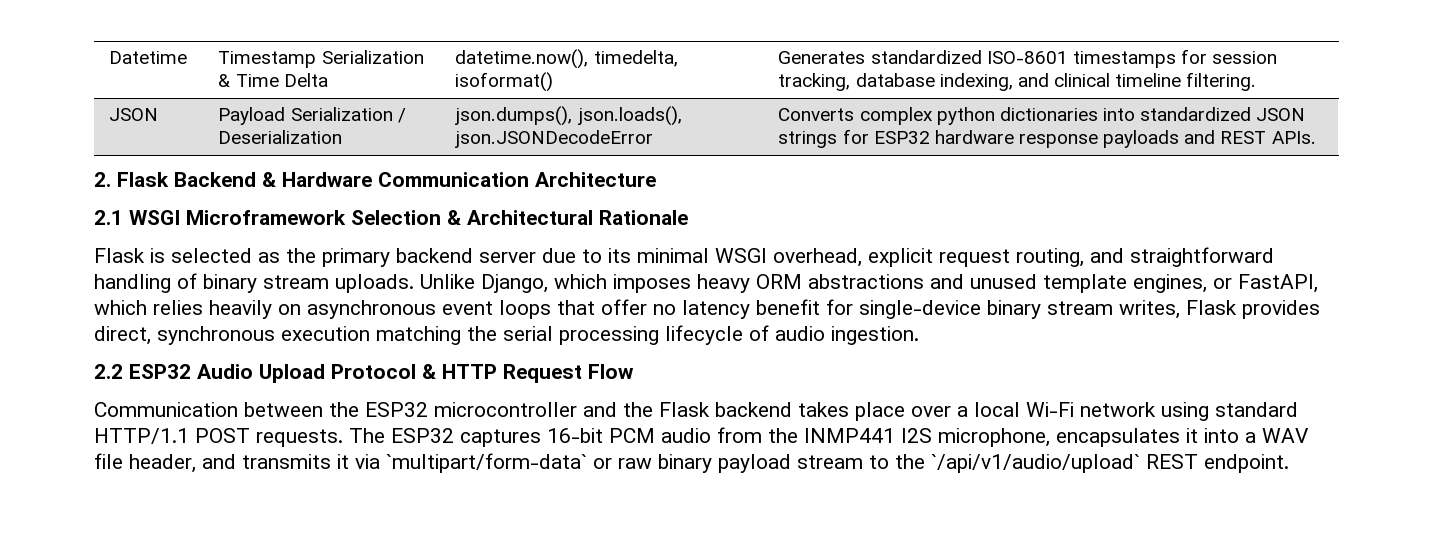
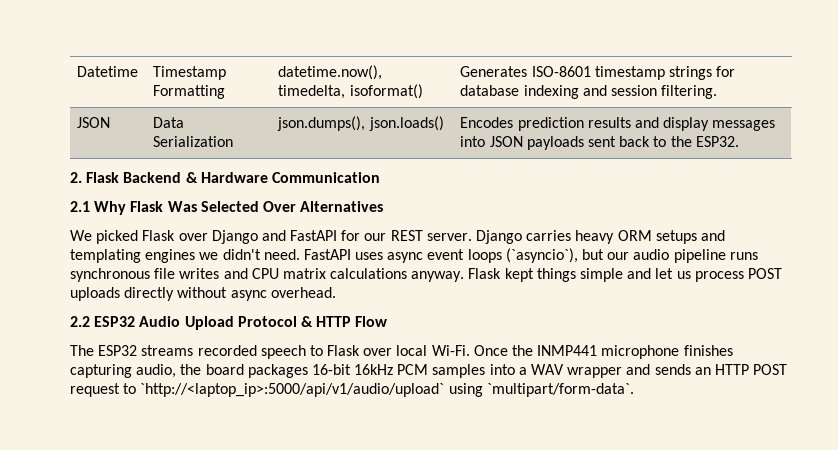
- Datetime | Timestamp Serialization & Time Delta | datetime.now(), timedelta, isoformat() | Generates standardized ISO-8601 timestamps for session tracking, database indexing, and clinical timeline filtering.
+ Datetime | Timestamp Formatting | datetime.now(), timedelta, isoformat() | Generates ISO-8601 timestamp strings for database indexing and session filtering.
- JSON | Payload Serialization / Deserialization | json.dumps(), json.loads(), json.JSONDecodeError | Converts complex python dictionaries into standardized JSON strings for ESP32 hardware response payloads and REST APIs.
+ JSON | Data Serialization | json.dumps(), json.loads() | Encodes prediction results and display messages into JSON payloads sent back to the ESP32.
- 2. Flask Backend & Hardware Communication Architecture
+ 2. Flask Backend & Hardware Communication
- 2.1 WSGI Microframework Selection & Architectural Rationale
- Flask is selected as the primary backend server due to its minimal WSGI overhead, explicit request routing, and straightforward handling of binary stream uploads. Unlike Django, which imposes heavy ORM abstractions and unused template engines, or FastAPI, which relies heavily on asynchronous event loops that offer no latency benefit for single-device binary stream writes, Flask provides direct, synchronous execution matching the serial processing lifecycle of audio ingestion.
+ 2.1 Why Flask Was Selected Over Alternatives
+ We picked Flask over Django and FastAPI for our REST server. Django carries heavy ORM setups and templating engines we didn't need. FastAPI uses async event loops (`asyncio`), but our audio pipeline runs synchronous file writes and CPU matrix calculations anyway. Flask kept things simple and let us process POST uploads directly without async overhead.
- 2.2 ESP32 Audio Upload Protocol & HTTP Request Flow
+ 2.2 ESP32 Audio Upload Protocol & HTTP Flow
- Communication between the ESP32 microcontroller and the Flask backend takes place over a local Wi-Fi network using standard HTTP/1.1 POST requests. The ESP32 captures 16-bit PCM audio from the INMP441 I2S microphone, encapsulates it into a WAV file header, and transmits it via `multipart/form-data` or raw binary payload stream to the `/api/v1/audio/upload` REST endpoint.
+ The ESP32 streams recorded speech to Flask over local Wi-Fi. Once the INMP441 microphone finishes capturing audio, the board packages 16-bit 16kHz PCM samples into a WAV wrapper and sends an HTTP POST request to `http://<laptop_ip>:5000/api/v1/audio/upload` using `multipart/form-data`.

